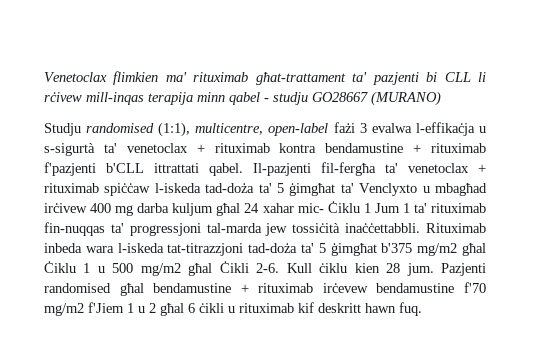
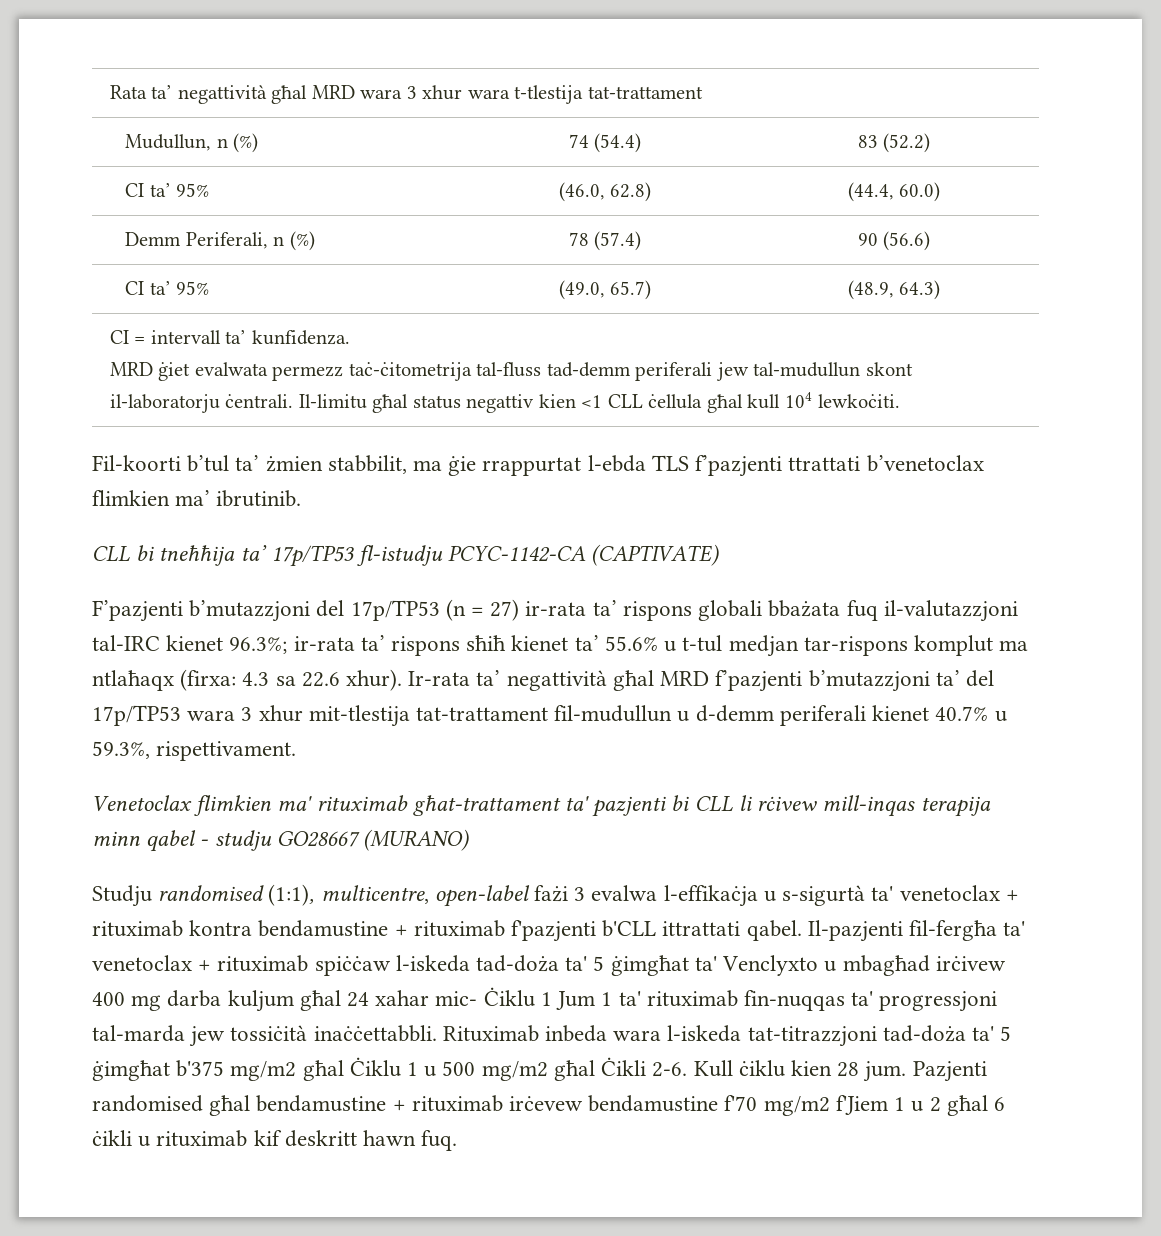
+ Rata ta’ negattività għal MRD wara 3 xhur wara t-tlestija tat-trattament
+ Mudullun, n (%) | 74 (54.4) | 83 (52.2)
+ CI ta’ 95% | (46.0, 62.8) | (44.4, 60.0)
+ Demm Periferali, n (%) | 78 (57.4) | 90 (56.6)
+ CI ta’ 95% | (49.0, 65.7) | (48.9, 64.3)
+ CI = intervall ta’ kunfidenza.
+ MRD ġiet evalwata permezz taċ-ċitometrija tal-fluss tad-demm periferali jew tal-mudullun skont il-laboratorju ċentrali. Il-limitu għal status negattiv kien <1 CLL ċellula għal kull 104 lewkoċiti.
+ Fil-koorti b’tul ta’ żmien stabbilit, ma ġie rrappurtat l-ebda TLS f’pazjenti ttrattati b’venetoclax flimkien ma’ ibrutinib.
+ CLL bi tneħħija ta’ 17p/TP53 fl-istudju PCYC-1142-CA (CAPTIVATE)
+ F’pazjenti b’mutazzjoni del 17p/TP53 (n = 27) ir-rata ta’ rispons globali bbażata fuq il-valutazzjoni tal-IRC kienet 96.3%; ir-rata ta’ rispons sħiħ kienet ta’ 55.6% u t-tul medjan tar-rispons komplut ma ntlaħaqx (firxa: 4.3 sa 22.6 xhur). Ir-rata ta’ negattività għal MRD f’pazjenti b’mutazzjoni ta’ del 17p/TP53 wara 3 xhur mit-tlestija tat-trattament fil-mudullun u d-demm periferali kienet 40.7% u 59.3%, rispettivament.

